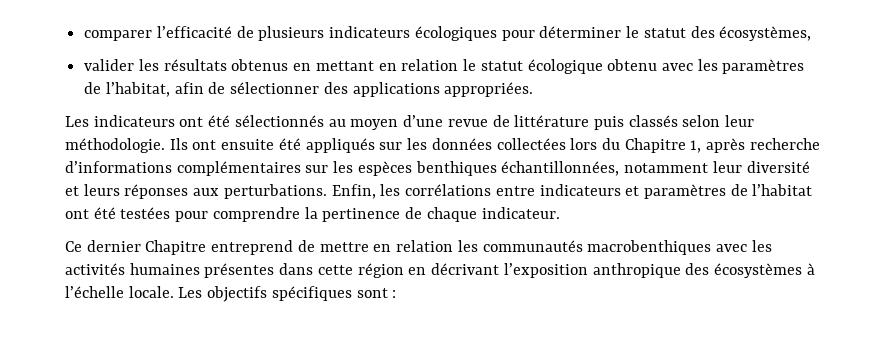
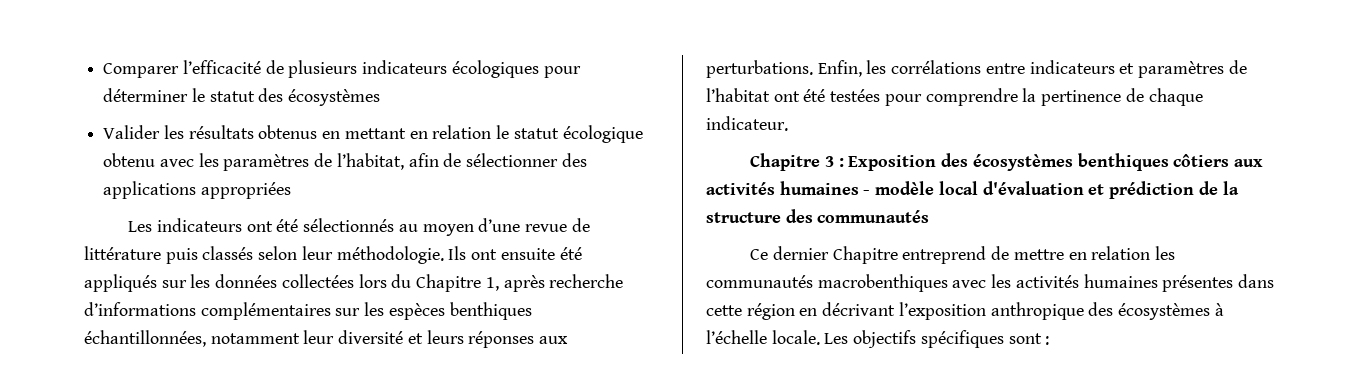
- comparer l’efficacité de plusieurs indicateurs écologiques pour déterminer le statut des écosystèmes,
- valider les résultats obtenus en mettant en relation le statut écologique obtenu avec les paramètres de l’habitat, afin de sélectionner des applications appropriées.
+ Comparer l’efficacité de plusieurs indicateurs écologiques pour déterminer le statut des écosystèmes
+ Valider les résultats obtenus en mettant en relation le statut écologique obtenu avec les paramètres de l’habitat, afin de sélectionner des applications appropriées
+ Chapitre 3 : Exposition des écosystèmes benthiques côtiers aux activités humaines - modèle local d'évaluation et prédiction de la structure des communautés

